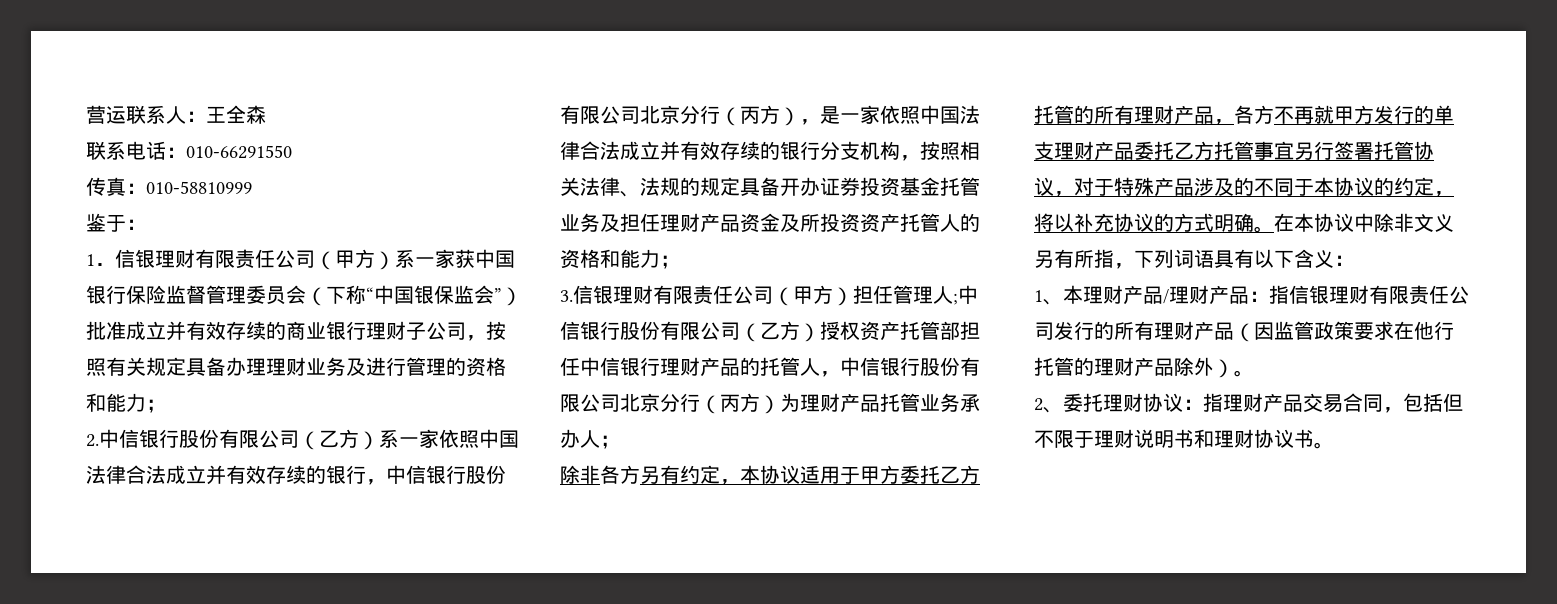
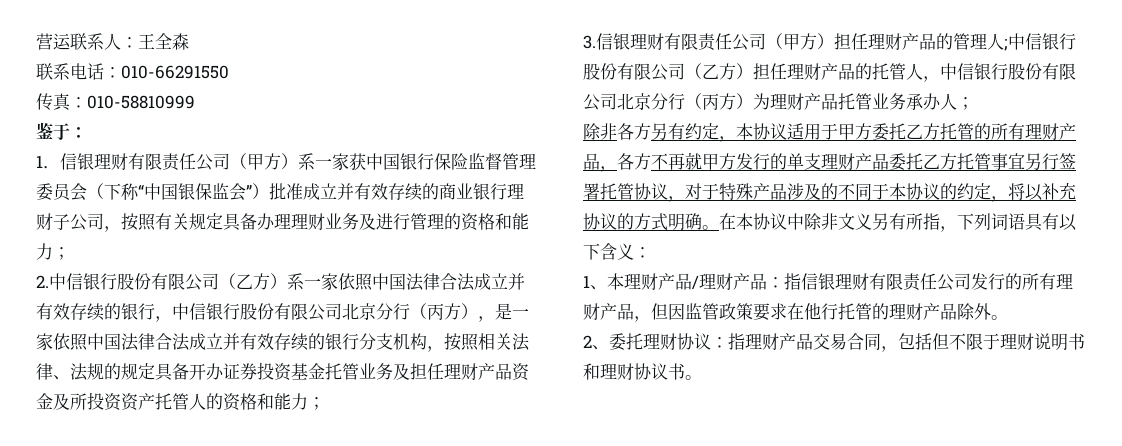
- 3.信银理财有限责任公司（甲方）担任管理人;中信银行股份有限公司（乙方）授权资产托管部担任中信银行理财产品的托管人，中信银行股份有限公司北京分行（丙方）为理财产品托管业务承办人；
+ 3.信银理财有限责任公司（甲方）担任理财产品的管理人;中信银行股份有限公司（乙方）担任理财产品的托管人，中信银行股份有限公司北京分行（丙方）为理财产品托管业务承办人；
- 1、本理财产品/理财产品：指信银理财有限责任公司发行的所有理财产品（因监管政策要求在他行托管的理财产品除外）。
+ 1、本理财产品/理财产品：指信银理财有限责任公司发行的所有理财产品，但因监管政策要求在他行托管的理财产品除外。

